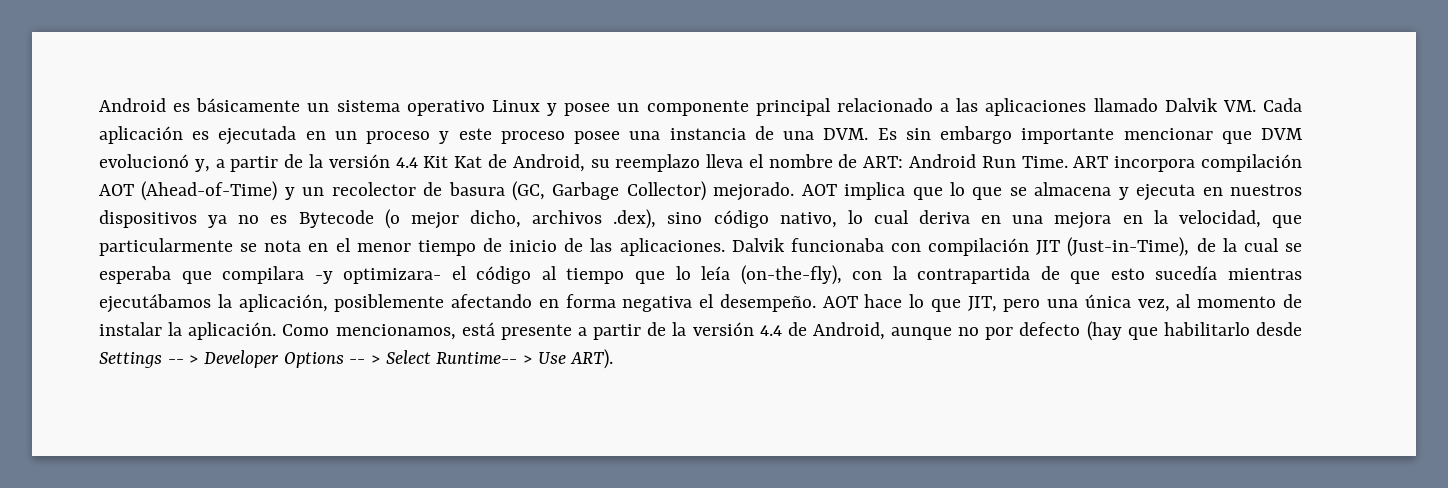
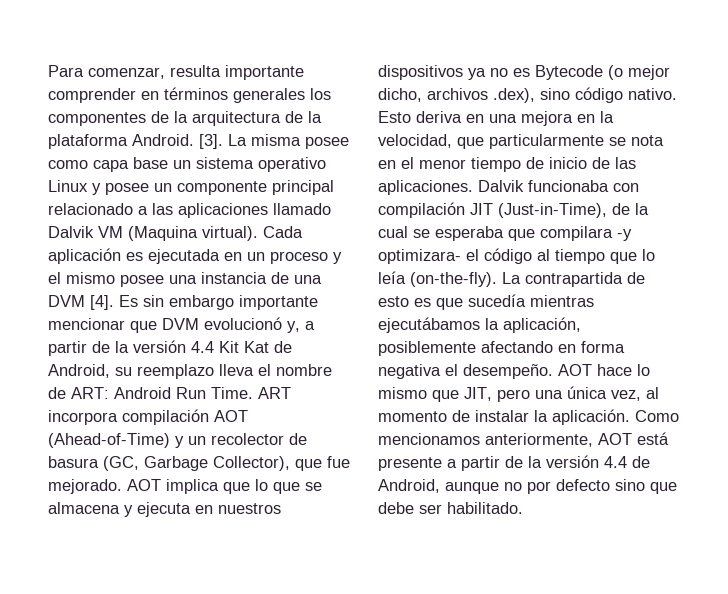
- Android es básicamente un sistema operativo Linux y posee un componente principal relacionado a las aplicaciones llamado Dalvik VM. Cada aplicación es ejecutada en un proceso y este proceso posee una instancia de una DVM. Es sin embargo importante mencionar que DVM evolucionó y, a partir de la versión 4.4 Kit Kat de Android, su reemplazo lleva el nombre de ART: Android Run Time.
+ Para comenzar, resulta importante comprender en términos generales los componentes de la arquitectura de la plataforma Android. [3]. La misma posee como capa base un sistema operativo Linux y posee un componente principal relacionado a las aplicaciones llamado Dalvik VM (Maquina virtual). Cada aplicación es ejecutada en un proceso y el mismo posee una instancia de una DVM [4]. Es sin embargo importante mencionar que DVM evolucionó y, a partir de la versión 4.4 Kit Kat de Android, su reemplazo lleva el nombre de ART: Android Run Time.
- ART incorpora compilación AOT (Ahead-of-Time) y un recolector de basura (GC, Garbage Collector) mejorado.
+ ART incorpora compilación AOT (Ahead-of-Time) y un recolector de basura (GC, Garbage Collector), que fue mejorado.
- AOT implica que lo que se almacena y ejecuta en nuestros dispositivos ya no es Bytecode (o mejor dicho, archivos .dex), sino código nativo, lo cual deriva en una mejora en la velocidad, que particularmente se nota en el menor tiempo de inicio de las aplicaciones.
+ AOT implica que lo que se almacena y ejecuta en nuestros dispositivos ya no es Bytecode (o mejor dicho, archivos .dex), sino código nativo. Esto deriva en una mejora en la velocidad, que particularmente se nota en el menor tiempo de inicio de las aplicaciones.
- Dalvik funcionaba con compilación JIT (Just-in-Time), de la cual se esperaba que compilara -y optimizara- el código al tiempo que lo leía (on-the-fly), con la contrapartida de que esto sucedía mientras ejecutábamos la aplicación, posiblemente afectando en forma negativa el desempeño.
+ Dalvik funcionaba con compilación JIT (Just-in-Time), de la cual se esperaba que compilara -y optimizara- el código al tiempo que lo leía (on-the-fly). La contrapartida de esto es que sucedía mientras ejecutábamos la aplicación, posiblemente afectando en forma negativa el desempeño.
- AOT hace lo que JIT, pero una única vez, al momento de instalar la aplicación.
+ AOT hace lo mismo que JIT, pero una única vez, al momento de instalar la aplicación.
- Como mencionamos, está presente a partir de la versión 4.4 de Android, aunque no por defecto (hay que habilitarlo desde Settings -- > Developer Options -- > Select Runtime-- > Use ART).
+ Como mencionamos anteriormente, AOT está presente a partir de la versión 4.4 de Android, aunque no por defecto sino que debe ser habilitado.

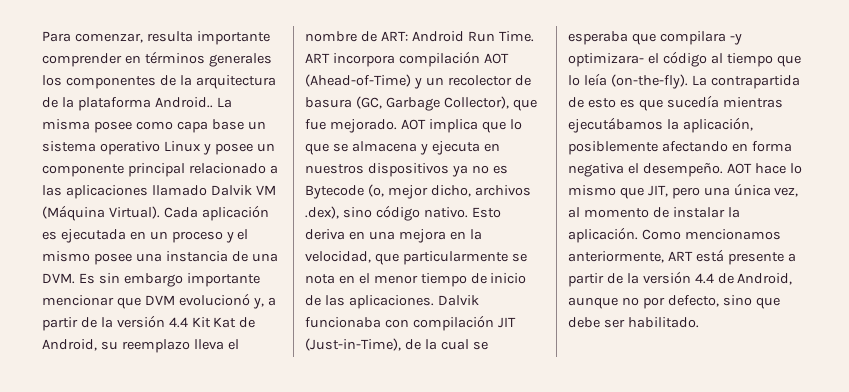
- Para comenzar, resulta importante comprender en términos generales los componentes de la arquitectura de la plataforma Android. [3].
+ Para comenzar, resulta importante comprender en términos generales los componentes de la arquitectura de la plataforma Android..
- La misma posee como capa base un sistema operativo Linux y posee un componente principal relacionado a las aplicaciones llamado Dalvik VM (Maquina virtual).
+ La misma posee como capa base un sistema operativo Linux y posee un componente principal relacionado a las aplicaciones llamado Dalvik VM (Máquina Virtual).
- Cada aplicación es ejecutada en un proceso y el mismo posee una instancia de una DVM [4]. Es sin embargo importante mencionar que DVM evolucionó y, a partir de la versión 4.4 Kit Kat de Android, su reemplazo lleva el nombre de ART: Android Run Time.
+ Cada aplicación es ejecutada en un proceso y el mismo posee una instancia de una DVM. Es sin embargo importante mencionar que DVM evolucionó y, a partir de la versión 4.4 Kit Kat de Android, su reemplazo lleva el nombre de ART: Android Run Time.
- AOT implica que lo que se almacena y ejecuta en nuestros dispositivos ya no es Bytecode (o mejor dicho, archivos .dex), sino código nativo.
+ AOT implica que lo que se almacena y ejecuta en nuestros dispositivos ya no es Bytecode (o, mejor dicho, archivos .dex), sino código nativo.
- Como mencionamos anteriormente, AOT está presente a partir de la versión 4.4 de Android, aunque no por defecto sino que debe ser habilitado.
+ Como mencionamos anteriormente, ART está presente a partir de la versión 4.4 de Android, aunque no por defecto, sino que debe ser habilitado.

